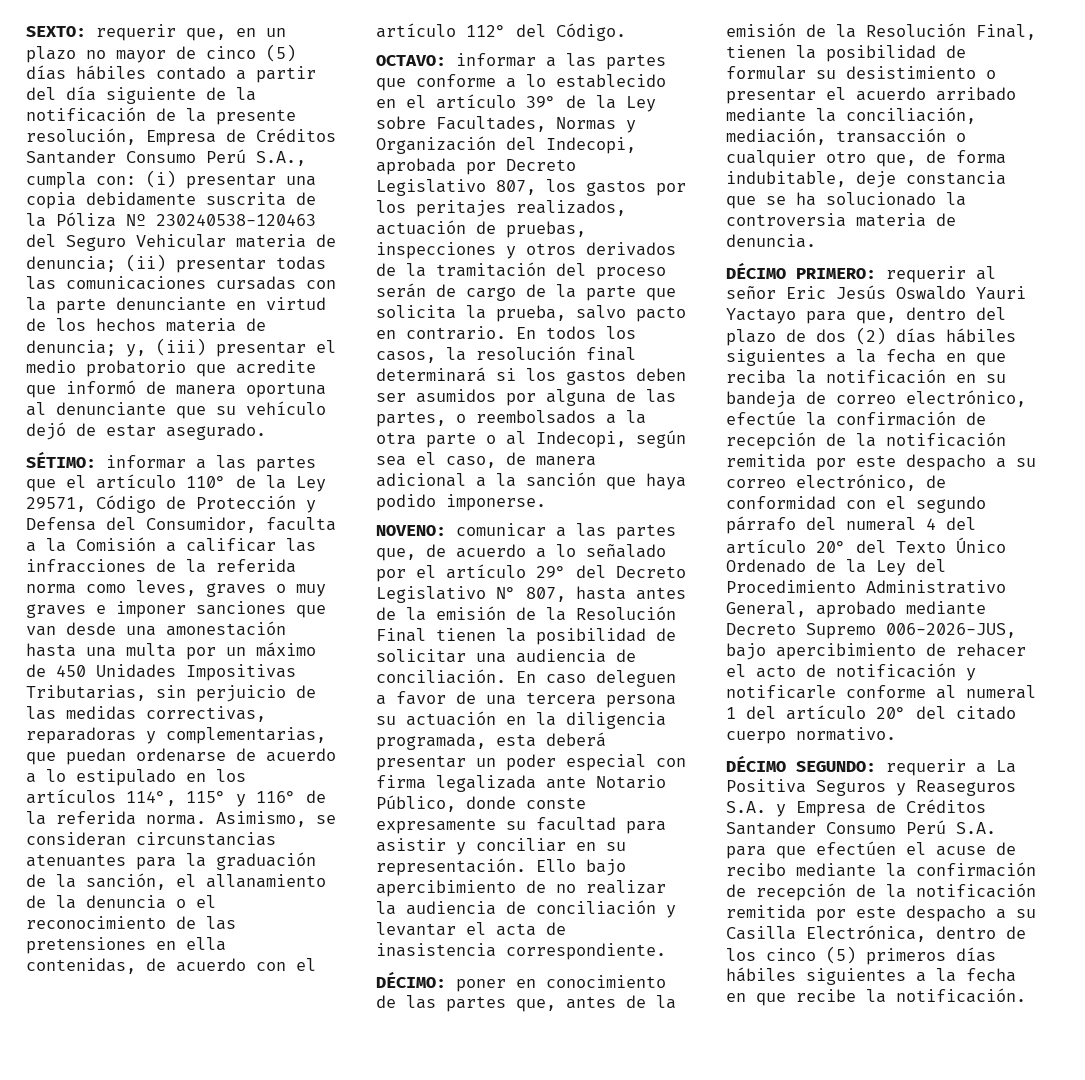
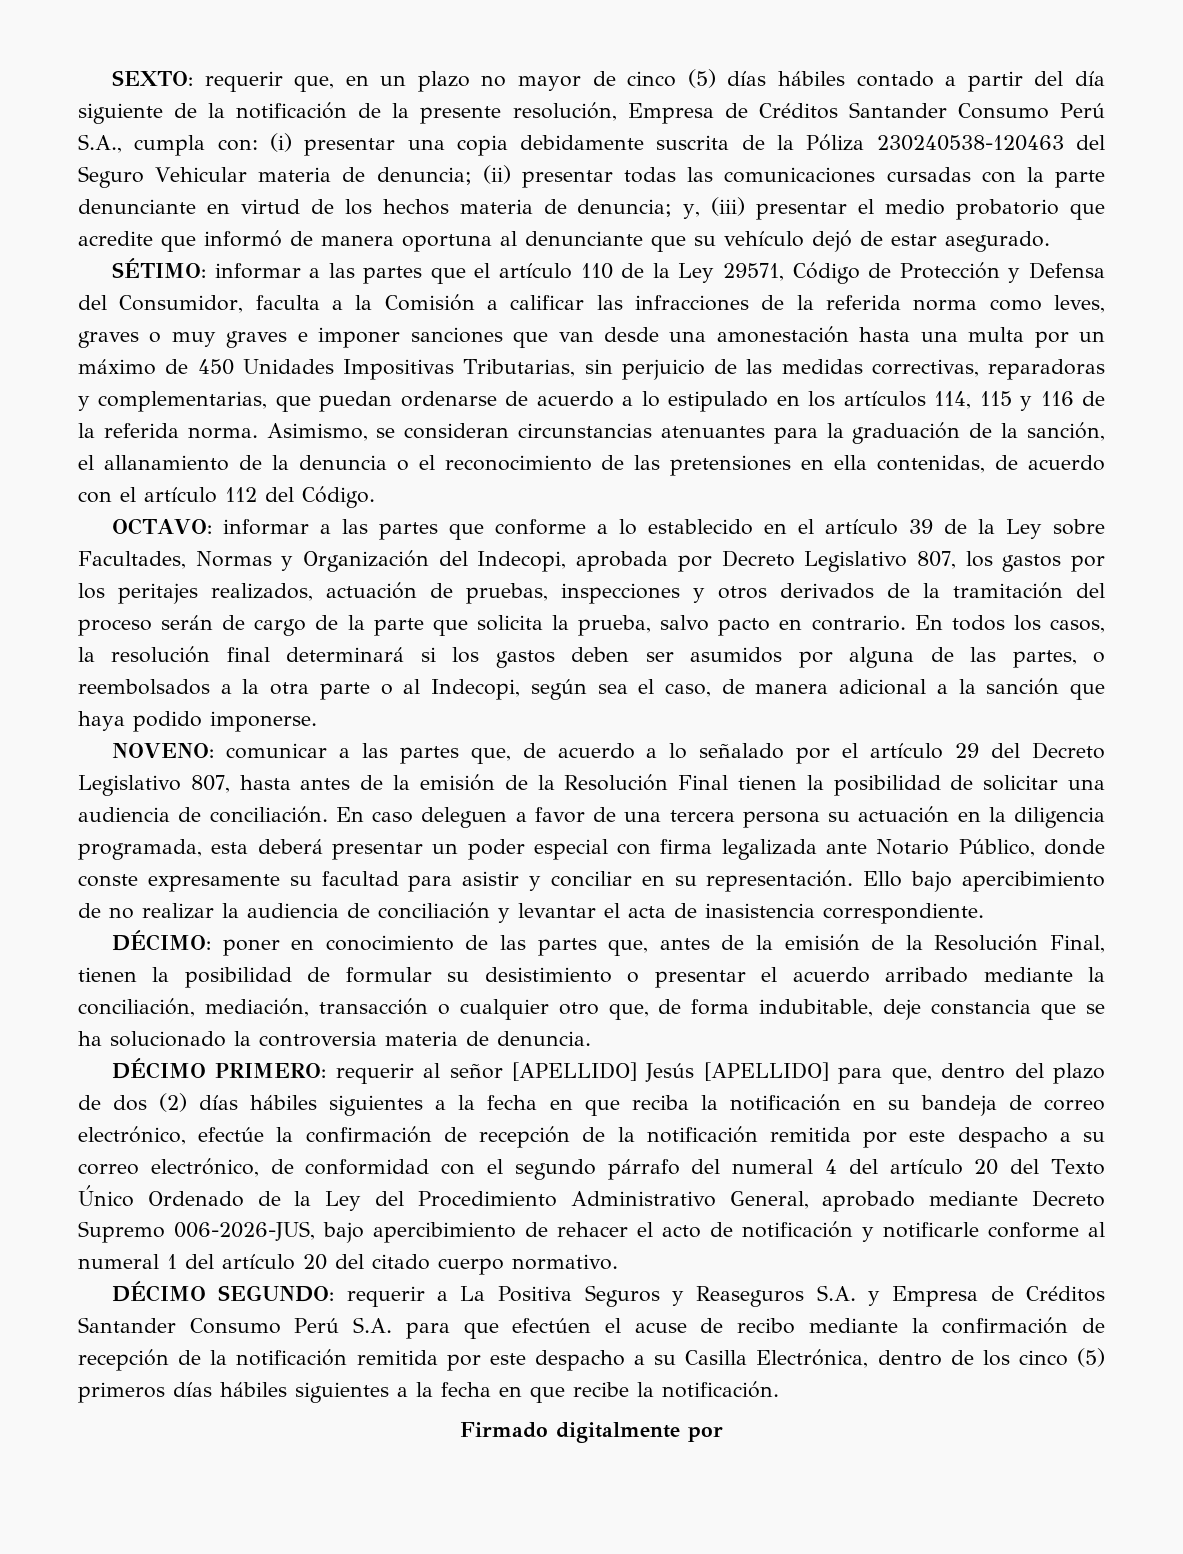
- (i) presentar una copia debidamente suscrita de la Póliza Nº 230240538-120463 del Seguro Vehicular materia de denuncia;
+ (i) presentar una copia debidamente suscrita de la Póliza 230240538-120463 del Seguro Vehicular materia de denuncia;
- informar a las partes que el artículo 110° de la Ley 29571, Código de Protección y Defensa del Consumidor, faculta a la Comisión a calificar las infracciones de la referida norma como leves, graves o muy graves e imponer sanciones que van desde una amonestación hasta una multa por un máximo de 450 Unidades Impositivas Tributarias, sin perjuicio de las medidas correctivas, reparadoras y complementarias, que puedan ordenarse de acuerdo a lo estipulado en los artículos 114°, 115° y 116° de la referida norma.
+ informar a las partes que el artículo 110 de la Ley 29571, Código de Protección y Defensa del Consumidor, faculta a la Comisión a calificar las infracciones de la referida norma como leves, graves o muy graves e imponer sanciones que van desde una amonestación hasta una multa por un máximo de 450 Unidades Impositivas Tributarias, sin perjuicio de las medidas correctivas, reparadoras y complementarias, que puedan ordenarse de acuerdo a lo estipulado en los artículos 114, 115 y 116 de la referida norma.
- Asimismo, se consideran circunstancias atenuantes para la graduación de la sanción, el allanamiento de la denuncia o el reconocimiento de las pretensiones en ella contenidas, de acuerdo con el artículo 112° del Código.
+ Asimismo, se consideran circunstancias atenuantes para la graduación de la sanción, el allanamiento de la denuncia o el reconocimiento de las pretensiones en ella contenidas, de acuerdo con el artículo 112 del Código.
- OCTAVO: informar a las partes que conforme a lo establecido en el artículo 39° de la Ley sobre Facultades, Normas y Organización del Indecopi, aprobada por Decreto Legislativo 807, los gastos por los peritajes realizados, actuación de pruebas, inspecciones y otros derivados de la tramitación del proceso serán de cargo de la parte que solicita la prueba, salvo pacto en contrario.
+ OCTAVO: informar a las partes que conforme a lo establecido en el artículo 39 de la Ley sobre Facultades, Normas y Organización del Indecopi, aprobada por Decreto Legislativo 807, los gastos por los peritajes realizados, actuación de pruebas, inspecciones y otros derivados de la tramitación del proceso serán de cargo de la parte que solicita la prueba, salvo pacto en contrario.
- NOVENO: comunicar a las partes que, de acuerdo a lo señalado por el artículo 29° del Decreto Legislativo N° 807, hasta antes de la emisión de la Resolución Final tienen la posibilidad de solicitar una audiencia de conciliación.
+ NOVENO: comunicar a las partes que, de acuerdo a lo señalado por el artículo 29 del Decreto Legislativo 807, hasta antes de la emisión de la Resolución Final tienen la posibilidad de solicitar una audiencia de conciliación.
- requerir al señor Eric Jesús Oswaldo Yauri Yactayo para que, dentro del plazo de dos (2) días hábiles siguientes a la fecha en que reciba la notificación en su bandeja de correo electrónico, efectúe la confirmación de recepción de la notificación remitida por este despacho a su correo electrónico, de conformidad con el segundo párrafo del numeral 4 del artículo 20° del Texto Único Ordenado de la Ley del Procedimiento Administrativo General, aprobado mediante Decreto Supremo 006-2026-JUS, bajo apercibimiento de rehacer el acto de notificación y notificarle conforme al numeral 1 del artículo 20° del citado cuerpo normativo.
+ requerir al señor [APELLIDO] Jesús [APELLIDO] para que, dentro del plazo de dos (2) días hábiles siguientes a la fecha en que reciba la notificación en su bandeja de correo electrónico, efectúe la confirmación de recepción de la notificación remitida por este despacho a su correo electrónico, de conformidad con el segundo párrafo del numeral 4 del artículo 20 del Texto Único Ordenado de la Ley del Procedimiento Administrativo General, aprobado mediante Decreto Supremo 006-2026-JUS, bajo apercibimiento de rehacer el acto de notificación y notificarle conforme al numeral 1 del artículo 20 del citado cuerpo normativo.
+ Firmado digitalmente por

